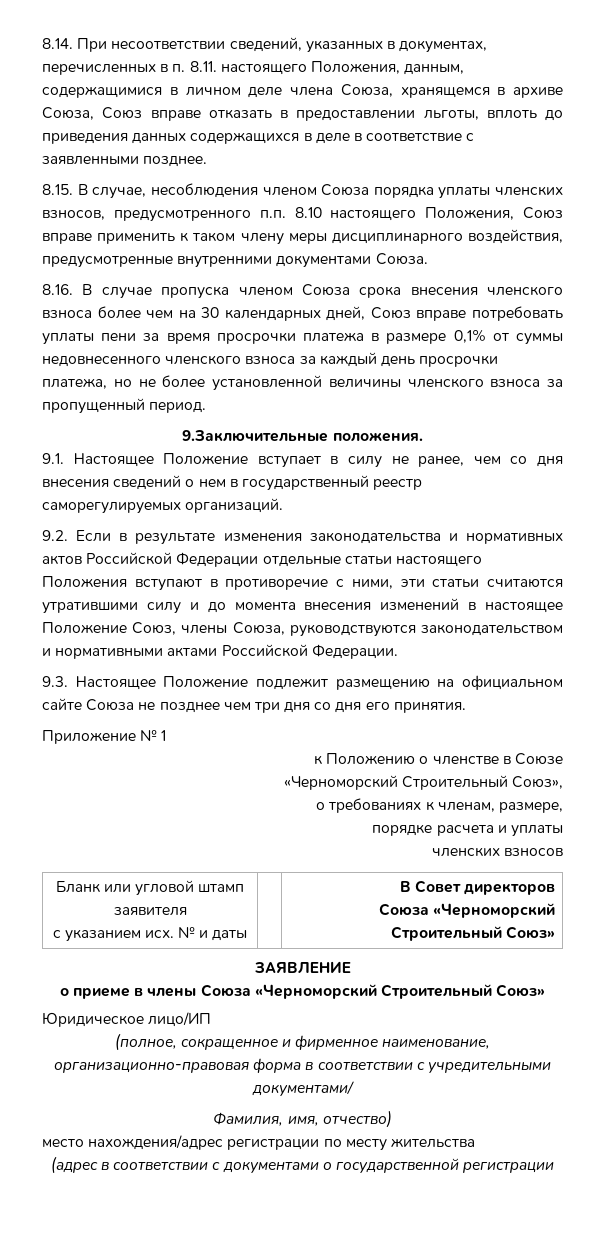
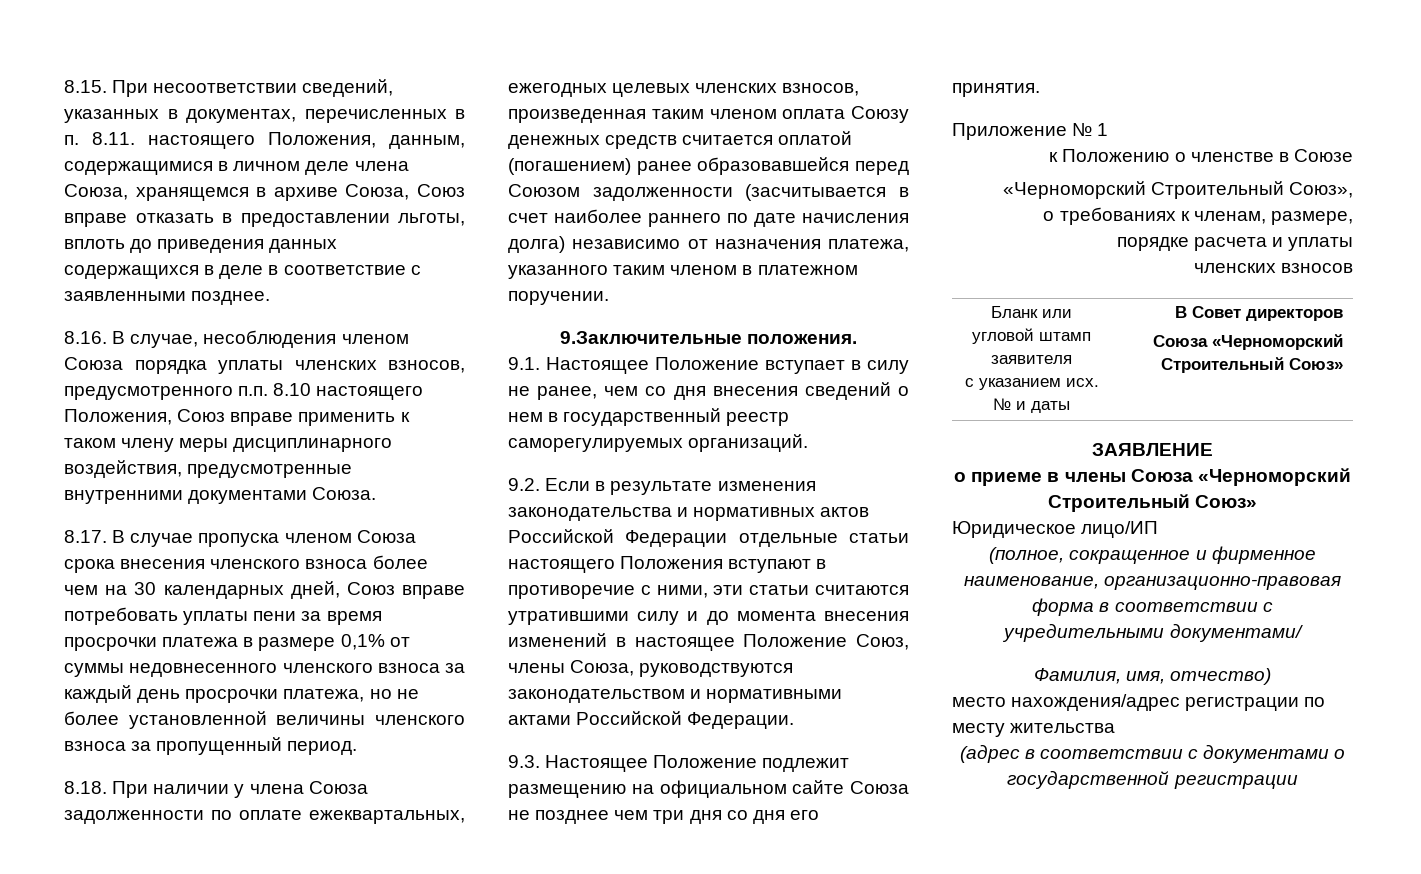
- 8.14. При несоответствии сведений, указанных в документах, перечисленных в п. 8.11. настоящего Положения, данным, содержащимися в личном деле члена Союза, хранящемся в архиве Союза, Союз вправе отказать в предоставлении льготы, вплоть до приведения данных содержащихся в деле в соответствие с заявленными позднее.
+ 8.15. При несоответствии сведений, указанных в документах, перечисленных в п. 8.11. настоящего Положения, данным, содержащимися в личном деле члена Союза, хранящемся в архиве Союза, Союз вправе отказать в предоставлении льготы, вплоть до приведения данных содержащихся в деле в соответствие с заявленными позднее.
- 8.15. В случае, несоблюдения членом Союза порядка уплаты членских взносов, предусмотренного п.п. 8.10 настоящего Положения, Союз вправе применить к таком члену меры дисциплинарного воздействия, предусмотренные внутренними документами Союза.
+ 8.16. В случае, несоблюдения членом Союза порядка уплаты членских взносов, предусмотренного п.п. 8.10 настоящего Положения, Союз вправе применить к таком члену меры дисциплинарного воздействия, предусмотренные внутренними документами Союза.
- 8.16. В случае пропуска членом Союза срока внесения членского взноса более чем на 30 календарных дней, Союз вправе потребовать уплаты пени за время просрочки платежа в размере 0,1% от суммы недовнесенного членского взноса за каждый день просрочки платежа, но не более установленной величины членского взноса за пропущенный период.
+ 8.17. В случае пропуска членом Союза срока внесения членского взноса более чем на 30 календарных дней, Союз вправе потребовать уплаты пени за время просрочки платежа в размере 0,1% от суммы недовнесенного членского взноса за каждый день просрочки платежа, но не более установленной величины членского взноса за пропущенный период.
+ 8.18. При наличии у члена Союза задолженности по оплате ежеквартальных, ежегодных целевых членских взносов, произведенная таким членом оплата Союзу денежных средств считается оплатой (погашением) ранее образовавшейся перед Союзом задолженности (засчитывается в счет наиболее раннего по дате начисления долга) независимо от назначения платежа, указанного таким членом в платежном поручении.

